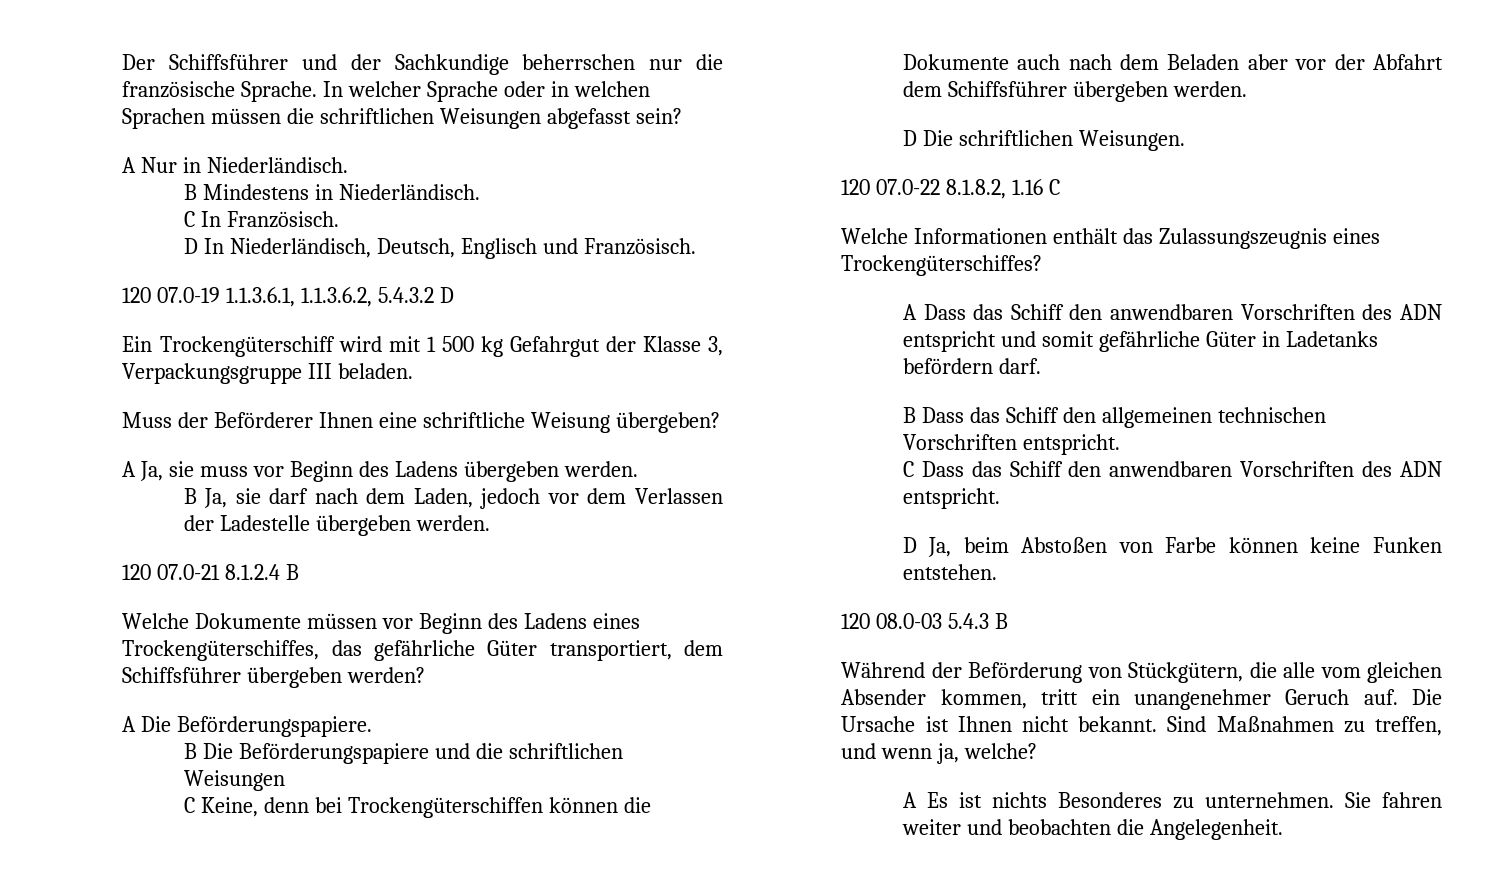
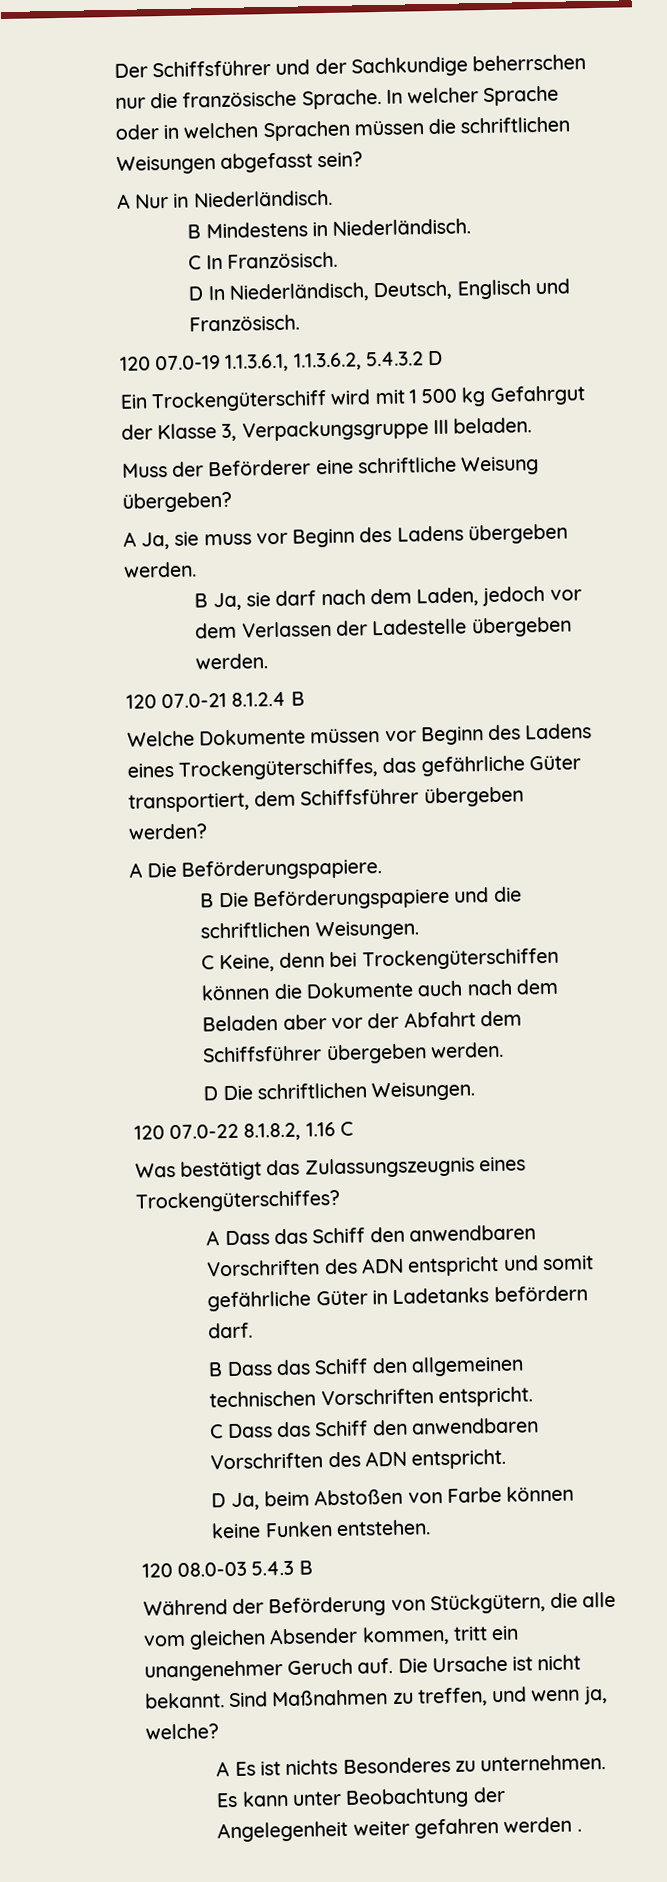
- Muss der Beförderer Ihnen eine schriftliche Weisung übergeben?
+ Muss der Beförderer eine schriftliche Weisung übergeben?
- B Die Beförderungspapiere und die schriftlichen Weisungen
+ B Die Beförderungspapiere und die schriftlichen Weisungen.
- Welche Informationen enthält das Zulassungszeugnis eines Trockengüterschiffes?
+ Was bestätigt das Zulassungszeugnis eines Trockengüterschiffes?
- Die Ursache ist Ihnen nicht bekannt.
+ Die Ursache ist nicht bekannt.
- Sie fahren weiter und beobachten die Angelegenheit.
+ Es kann unter Beobachtung der Angelegenheit weiter gefahren werden .

